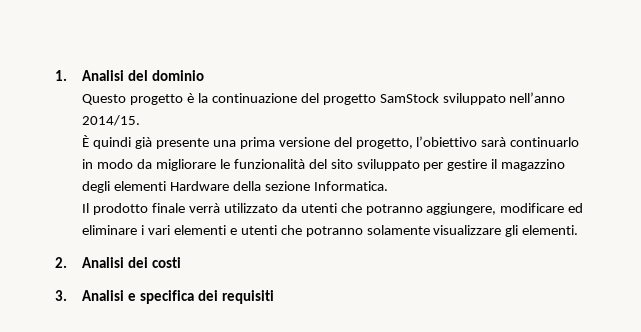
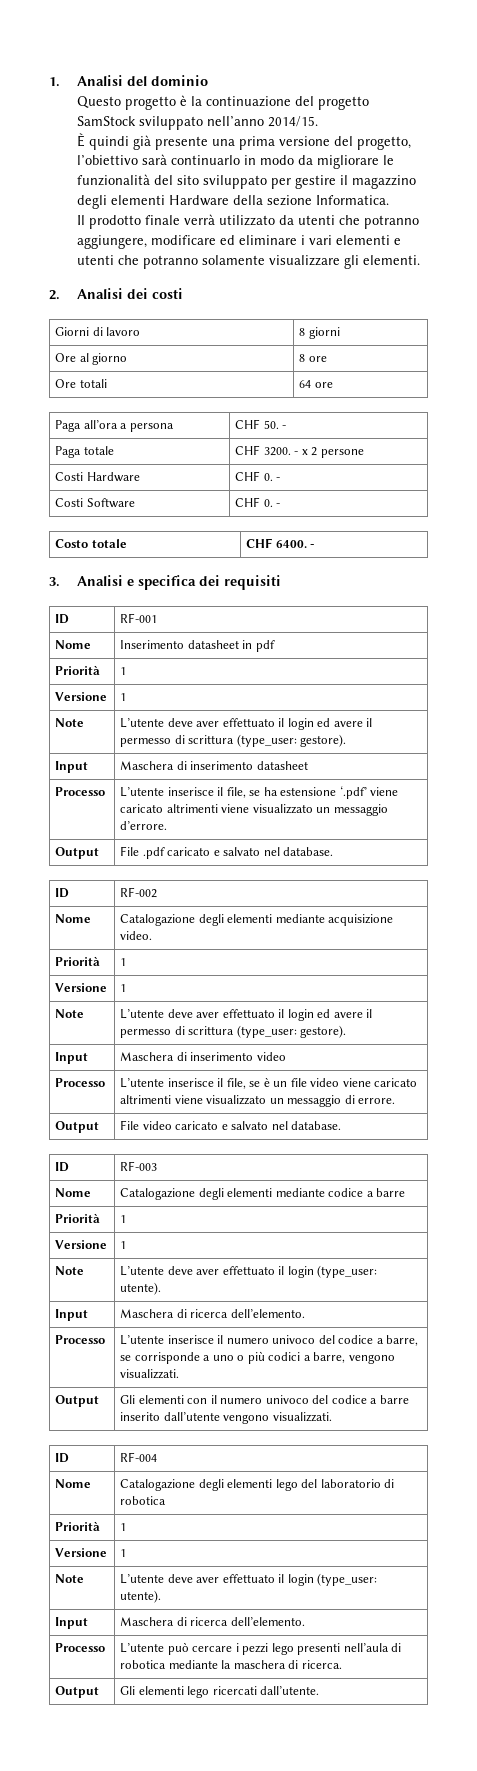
+ Giorni di lavoro | 8 giorni
+ Ore al giorno | 8 ore
+ Ore totali | 64 ore
+ Paga all’ora a persona | CHF 50. -
+ Paga totale | CHF 3200. - x 2 persone
+ Costi Hardware | CHF 0. -
+ Costi Software | CHF 0. -
+ Costo totale | CHF 6400. -
+ ID | RF-001
+ Nome | Inserimento datasheet in pdf
+ Priorità | 1
+ Versione | 1
+ Note | L’utente deve aver effettuato il login ed avere il permesso di scrittura (type_user: gestore).
+ Input | Maschera di inserimento datasheet
+ Processo | L’utente inserisce il file, se ha estensione ‘.pdf’ viene caricato altrimenti viene visualizzato un messaggio d’errore.
+ Output | File .pdf caricato e salvato nel database.
+ ID | RF-002
+ Nome | Catalogazione degli elementi mediante acquisizione video.
+ Priorità | 1
+ Versione | 1
+ Note | L’utente deve aver effettuato il login ed avere il permesso di scrittura (type_user: gestore).
+ Input | Maschera di inserimento video
+ Processo | L’utente inserisce il file, se è un file video viene caricato altrimenti viene visualizzato un messaggio di errore.
+ Output | File video caricato e salvato nel database.
+ ID | RF-003
+ Nome | Catalogazione degli elementi mediante codice a barre
+ Priorità | 1
+ Versione | 1
+ Note | L’utente deve aver effettuato il login (type_user: utente).
+ Input | Maschera di ricerca dell’elemento.
+ Processo | L’utente inserisce il numero univoco del codice a barre, se corrisponde a uno o più codici a barre, vengono visualizzati.
+ Output | Gli elementi con il numero univoco del codice a barre inserito dall’utente vengono visualizzati.
+ ID | RF-004
+ Nome | Catalogazione degli elementi lego del laboratorio di robotica
+ Priorità | 1
+ Versione | 1
+ Note | L’utente deve aver effettuato il login (type_user: utente).
+ Input | Maschera di ricerca dell’elemento.
+ Processo | L’utente può cercare i pezzi lego presenti nell’aula di robotica mediante la maschera di ricerca.
+ Output | Gli elementi lego ricercati dall’utente.

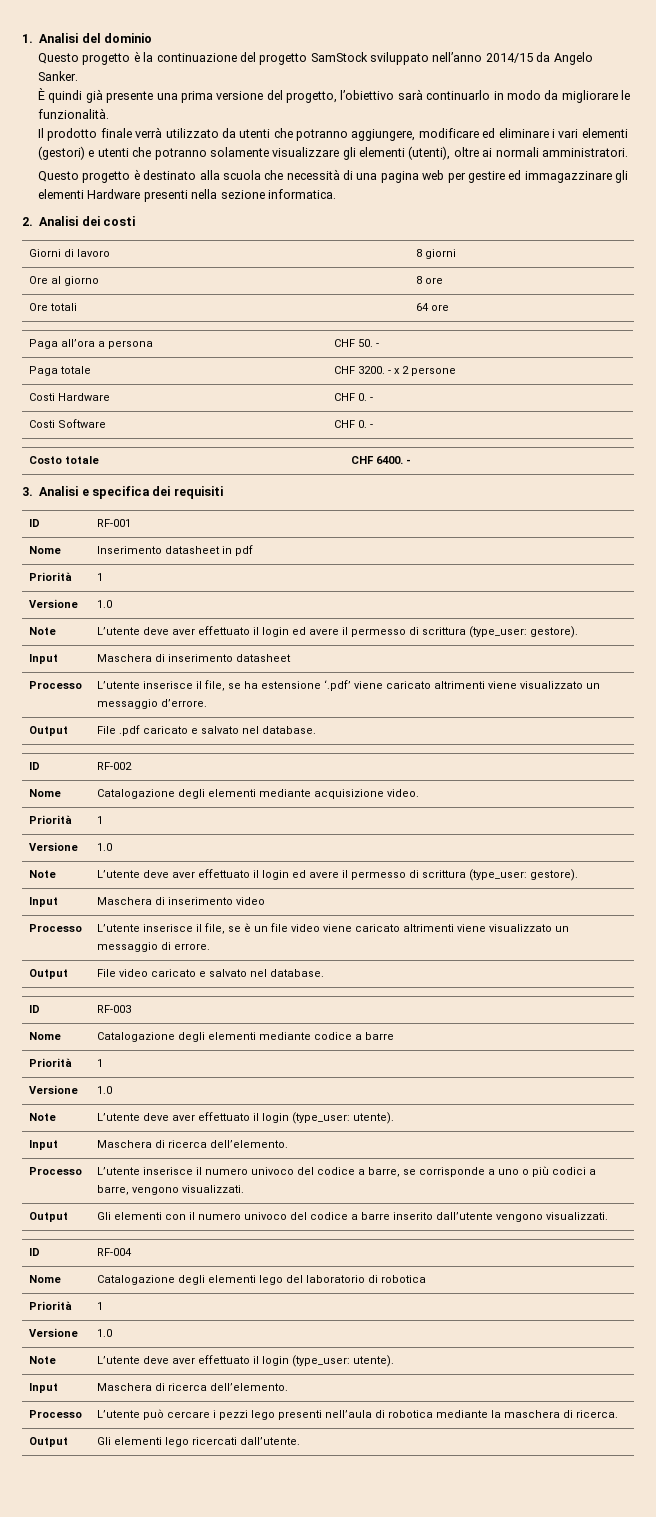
- Questo progetto è la continuazione del progetto SamStock sviluppato nell’anno 2014/15.
+ Questo progetto è la continuazione del progetto SamStock sviluppato nell’anno 2014/15 da Angelo Sanker.
- È quindi già presente una prima versione del progetto, l’obiettivo sarà continuarlo in modo da migliorare le funzionalità del sito sviluppato per gestire il magazzino degli elementi Hardware della sezione Informatica.
+ È quindi già presente una prima versione del progetto, l’obiettivo sarà continuarlo in modo da migliorare le funzionalità.
- Il prodotto finale verrà utilizzato da utenti che potranno aggiungere, modificare ed eliminare i vari elementi e utenti che potranno solamente visualizzare gli elementi.
+ Il prodotto finale verrà utilizzato da utenti che potranno aggiungere, modificare ed eliminare i vari elementi (gestori) e utenti che potranno solamente visualizzare gli elementi (utenti), oltre ai normali amministratori.
+ Questo progetto è destinato alla scuola che necessità di una pagina web per gestire ed immagazzinare gli elementi Hardware presenti nella sezione informatica.
  Nome | Inserimento datasheet in pdf
  Priorità | 1
- Versione | 1
+ Versione | 1.0
  Nome | Catalogazione degli elementi mediante acquisizione video.
  Priorità | 1
- Versione | 1
+ Versione | 1.0
  Nome | Catalogazione degli elementi mediante codice a barre
  Priorità | 1
- Versione | 1
+ Versione | 1.0
  Nome | Catalogazione degli elementi lego del laboratorio di robotica
  Priorità | 1
- Versione | 1
+ Versione | 1.0

